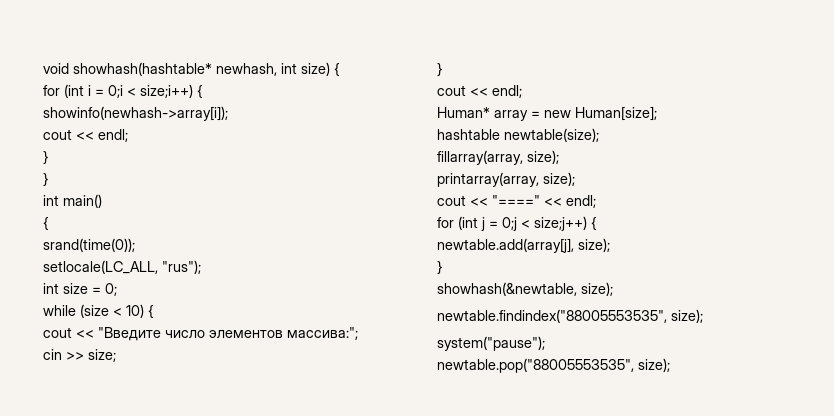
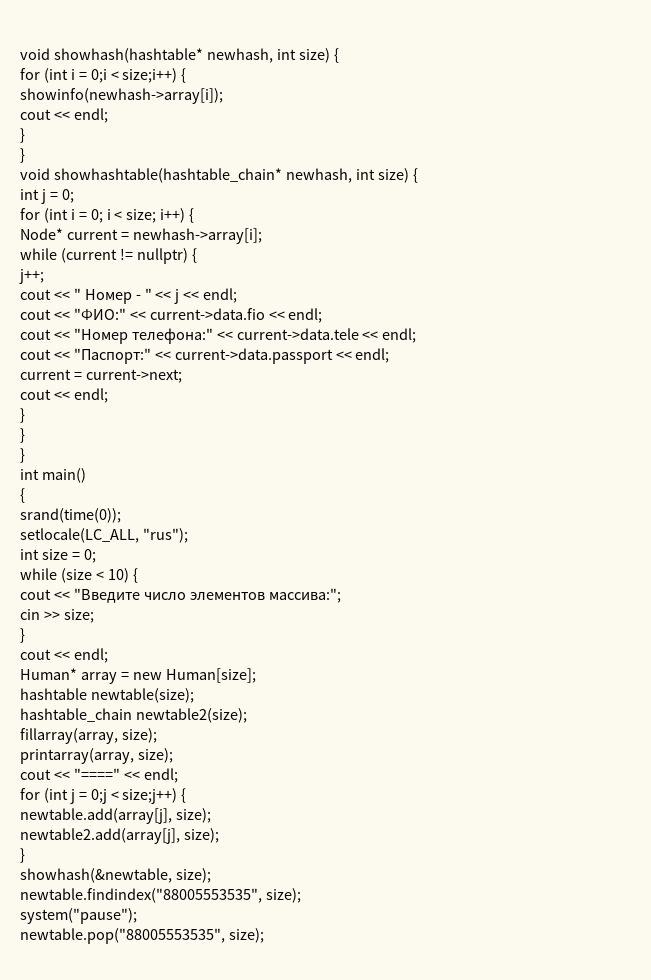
+ void showhashtable(hashtable_chain* newhash, int size) {
+ int j = 0;
+ for (int i = 0; i < size; i++) {
+ Node* current = newhash->array[i];
+ while (current != nullptr) {
+ j++;
+ cout << " Номер - " << j << endl;
+ cout << "ФИО:" << current->data.fio << endl;
+ cout << "Номер телефона:" << current->data.tele << endl;
+ cout << "Паспорт:" << current->data.passport << endl;
+ current = current->next;
+ cout << endl;
+ }
+ }
+ }
+ hashtable_chain newtable2(size);
+ newtable2.add(array[j], size);

